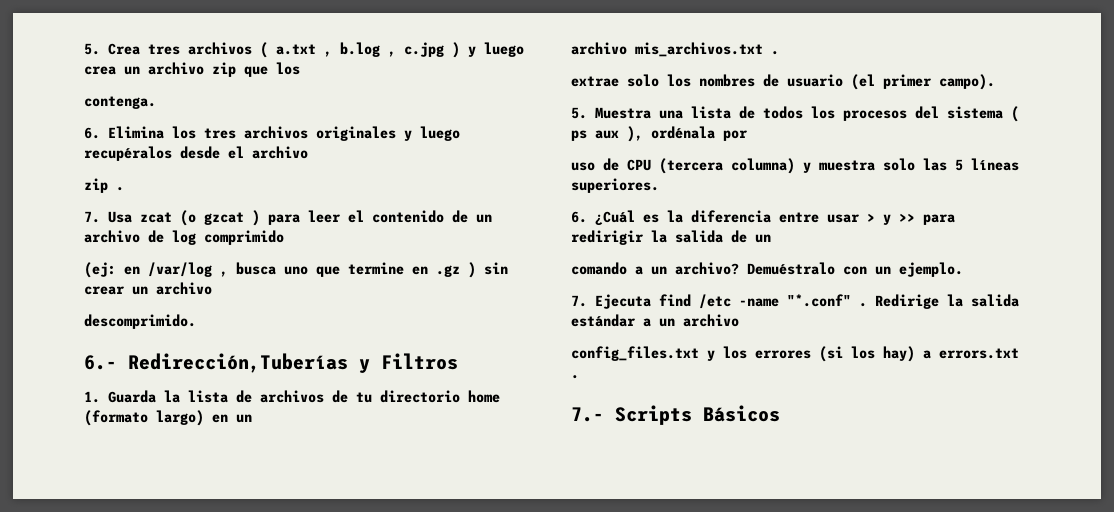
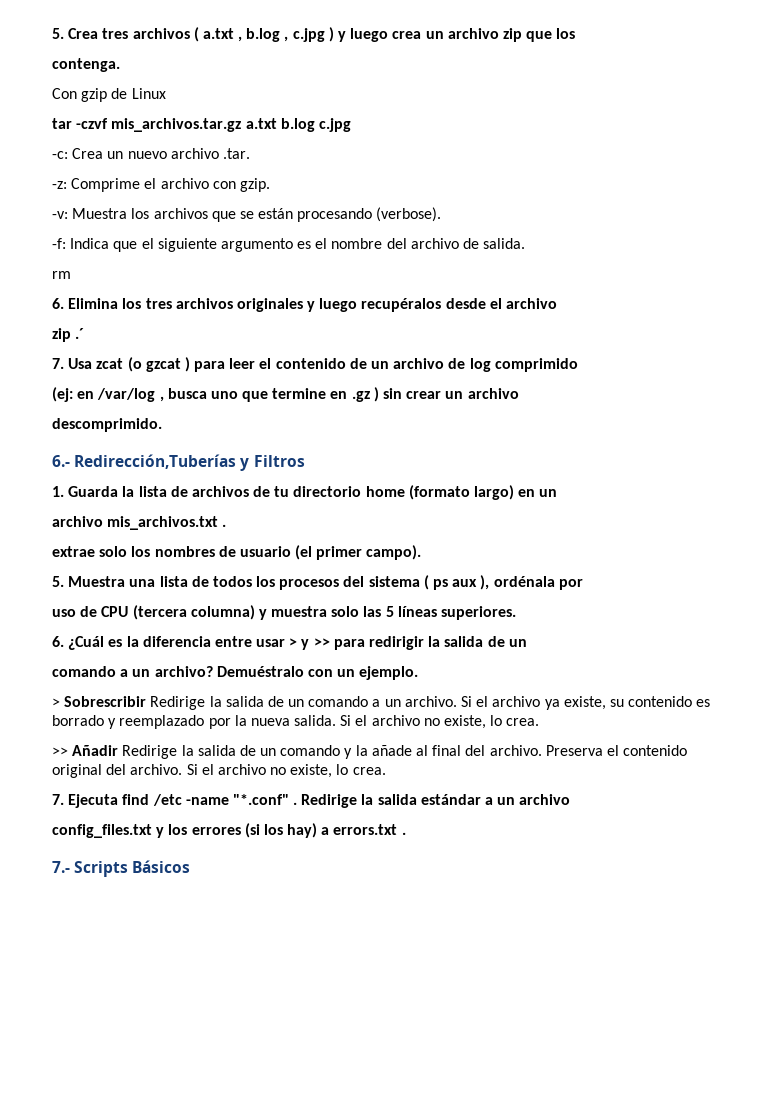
+ Con gzip de Linux
+ tar -czvf mis_archivos.tar.gz a.txt b.log c.jpg
+ -c: Crea un nuevo archivo .tar.
+ -z: Comprime el archivo con gzip.
+ -v: Muestra los archivos que se están procesando (verbose).
+ -f: Indica que el siguiente argumento es el nombre del archivo de salida.
+ rm
- zip .
+ zip .´
+ > Sobrescribir Redirige la salida de un comando a un archivo. Si el archivo ya existe, su contenido es borrado y reemplazado por la nueva salida. Si el archivo no existe, lo crea.
+ >> Añadir Redirige la salida de un comando y la añade al final del archivo. Preserva el contenido original del archivo. Si el archivo no existe, lo crea.

